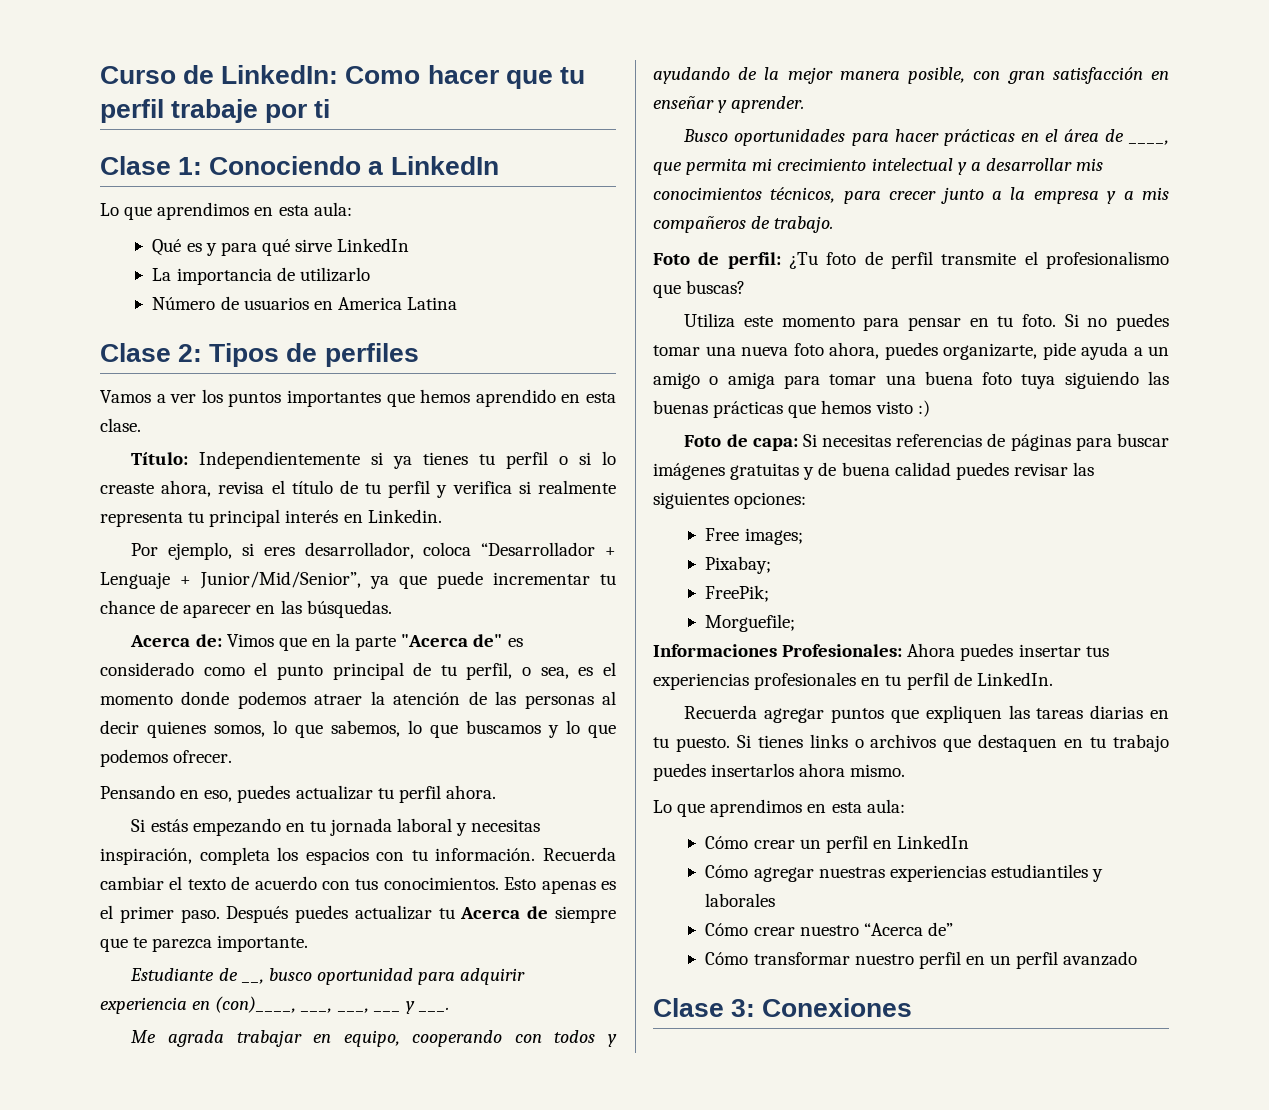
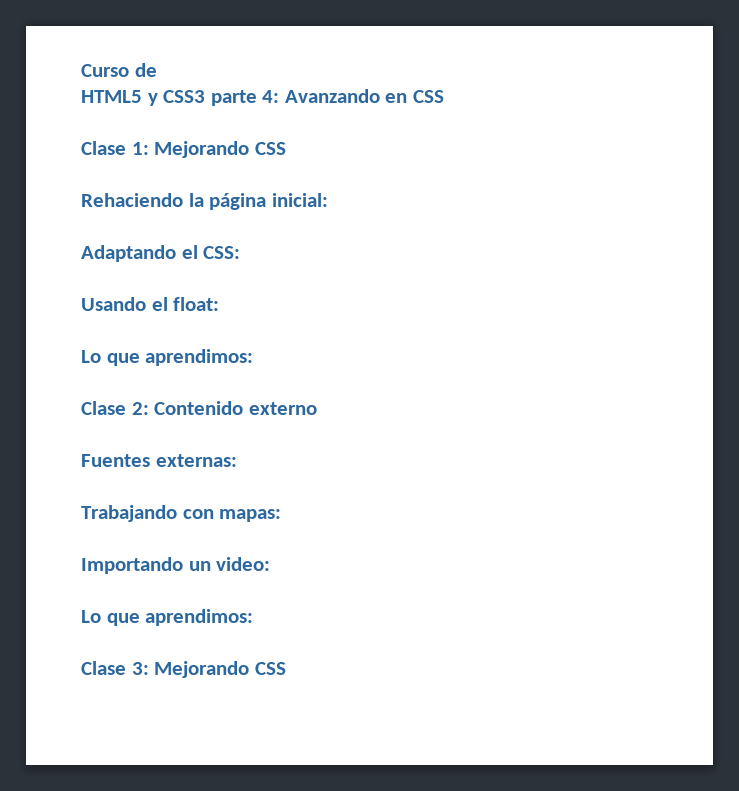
- Curso de LinkedIn: Como hacer que tu perfil trabaje por ti
- Clase 1: Conociendo a LinkedIn
- Lo que aprendimos en esta aula:
- Qué es y para qué sirve LinkedIn
- La importancia de utilizarlo
- Número de usuarios en America Latina
- Clase 2: Tipos de perfiles
- Vamos a ver los puntos importantes que hemos aprendido en esta clase.
- Título: Independientemente si ya tienes tu perfil o si lo creaste ahora, revisa el título de tu perfil y verifica si realmente representa tu principal interés en Linkedin.
- Por ejemplo, si eres desarrollador, coloca “Desarrollador + Lenguaje + Junior/Mid/Senior”, ya que puede incrementar tu chance de aparecer en las búsquedas.
- Acerca de: Vimos que en la parte "Acerca de" es considerado como el punto principal de tu perfil, o sea, es el momento donde podemos atraer la atención de las personas al decir quienes somos, lo que sabemos, lo que buscamos y lo que podemos ofrecer.
- Pensando en eso, puedes actualizar tu perfil ahora.
- Si estás empezando en tu jornada laboral y necesitas inspiración, completa los espacios con tu información. Recuerda cambiar el texto de acuerdo con tus conocimientos. Esto apenas es el primer paso. Después puedes actualizar tu Acerca de siempre que te parezca importante.
- Estudiante de __, busco oportunidad para adquirir experiencia en (con)____, ___, ___, ___ y ___.
- Me agrada trabajar en equipo, cooperando con todos y ayudando de la mejor manera posible, con gran satisfacción en enseñar y aprender.
- Busco oportunidades para hacer prácticas en el área de ____, que permita mi crecimiento intelectual y a desarrollar mis conocimientos técnicos, para crecer junto a la empresa y a mis compañeros de trabajo.
- Foto de perfil: ¿Tu foto de perfil transmite el profesionalismo que buscas?
- Utiliza este momento para pensar en tu foto. Si no puedes tomar una nueva foto ahora, puedes organizarte, pide ayuda a un amigo o amiga para tomar una buena foto tuya siguiendo las buenas prácticas que hemos visto :)
- Foto de capa: Si necesitas referencias de páginas para buscar imágenes gratuitas y de buena calidad puedes revisar las siguientes opciones:
- Free images;
- Pixabay;
- FreePik;
- Morguefile;
- Informaciones Profesionales: Ahora puedes insertar tus experiencias profesionales en tu perfil de LinkedIn.
- Recuerda agregar puntos que expliquen las tareas diarias en tu puesto. Si tienes links o archivos que destaquen en tu trabajo puedes insertarlos ahora mismo.
- Lo que aprendimos en esta aula:
- Cómo crear un perfil en LinkedIn
- Cómo agregar nuestras experiencias estudiantiles y laborales
- Cómo crear nuestro “Acerca de”
- Cómo transformar nuestro perfil en un perfil avanzado
+ Curso de
+ HTML5 y CSS3 parte 4: Avanzando en CSS
+ Clase 1: Mejorando CSS
+ Rehaciendo la página inicial:
+ Adaptando el CSS:
+ Usando el float:
+ Lo que aprendimos:
+ Clase 2: Contenido externo
+ Fuentes externas:
+ Trabajando con mapas:
+ Importando un video:
+ Lo que aprendimos:
- Clase 3: Conexiones
+ Clase 3: Mejorando CSS

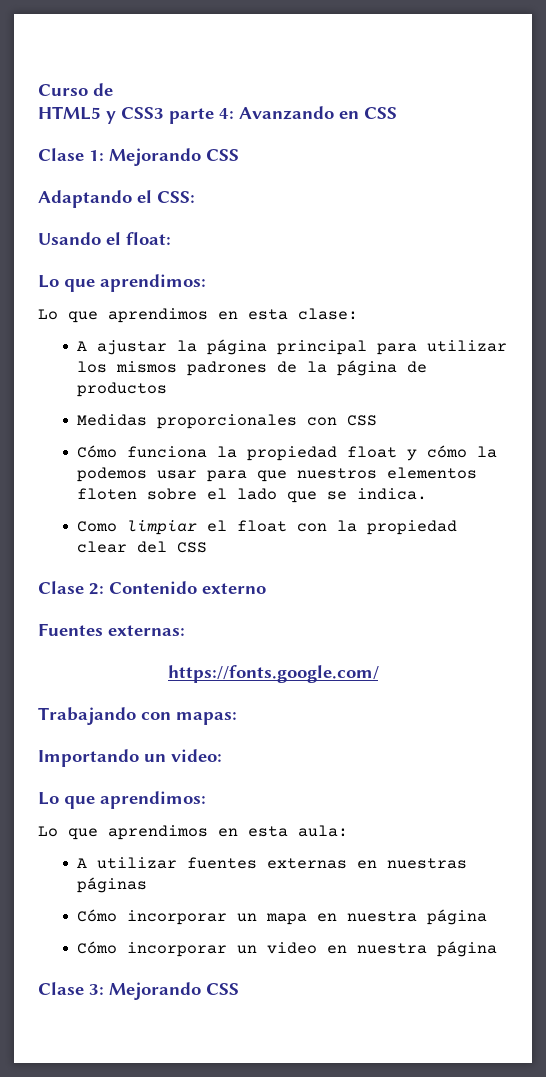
- Rehaciendo la página inicial:
+ Lo que aprendimos en esta clase:
+ A ajustar la página principal para utilizar los mismos padrones de la página de productos
+ Medidas proporcionales con CSS
+ Cómo funciona la propiedad float y cómo la podemos usar para que nuestros elementos floten sobre el lado que se indica.
+ Como limpiar el float con la propiedad clear del CSS
+ https://fonts.google.com/
+ Lo que aprendimos en esta aula:
+ A utilizar fuentes externas en nuestras páginas
+ Cómo incorporar un mapa en nuestra página
+ Cómo incorporar un video en nuestra página

